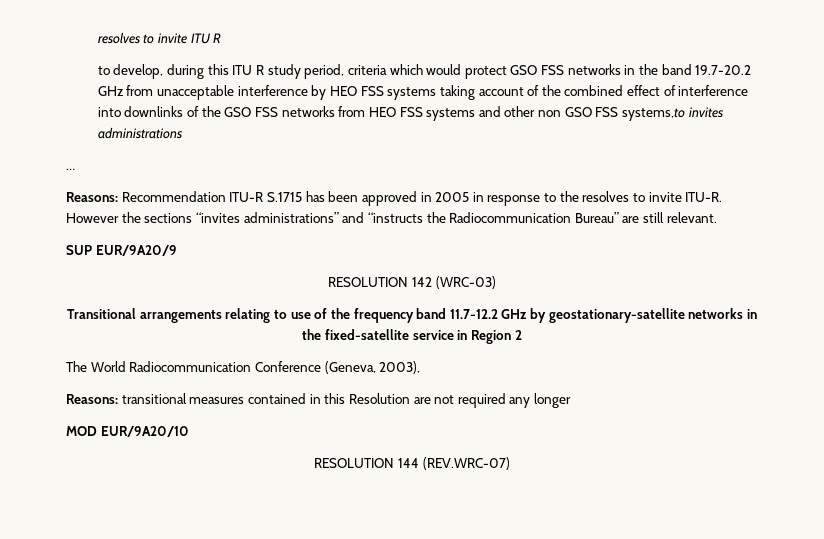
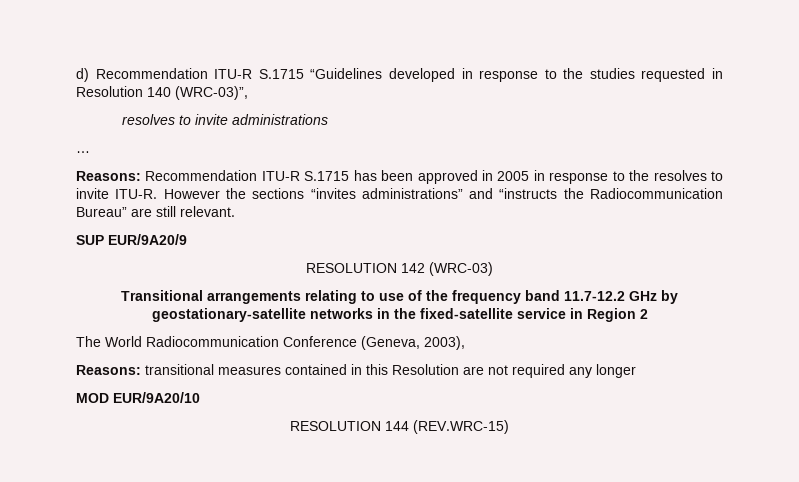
- resolves to invite ITU R
- to develop, during this ITU R study period, criteria which would protect GSO FSS networks in the band 19.7-20.2 GHz from unacceptable interference by HEO FSS systems taking account of the combined effect of interference into downlinks of the GSO FSS networks from HEO FSS systems and other non GSO FSS systems,to invites administrations
+ d) Recommendation ITU-R S.1715 “Guidelines developed in response to the studies requested in Resolution 140 (WRC-03)”,
+ resolves to invite administrations
- RESOLUTION 144 (REV.WRC-07)
+ RESOLUTION 144 (REV.WRC-15)

